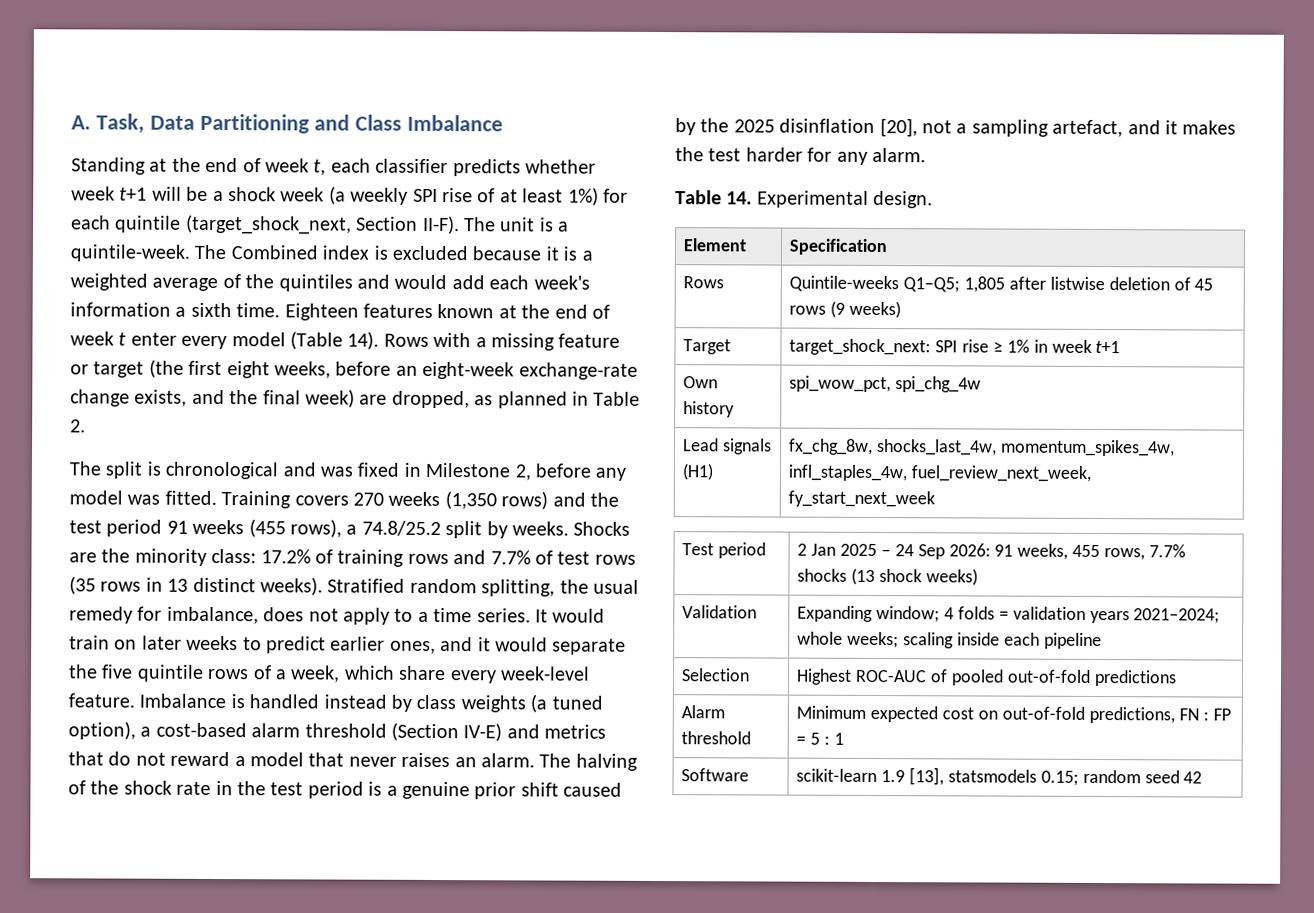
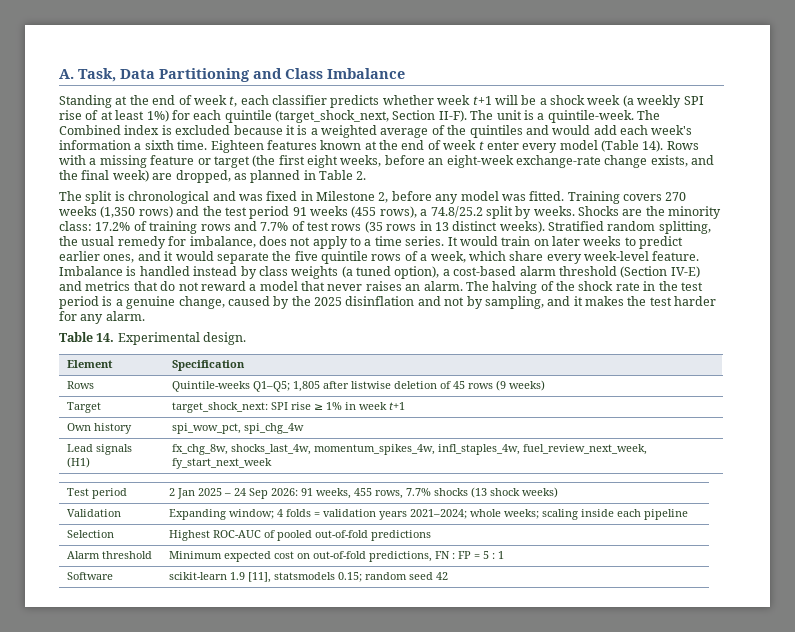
- The halving of the shock rate in the test period is a genuine prior shift caused by the 2025 disinflation [20], not a sampling artefact, and it makes the test harder for any alarm.
+ The halving of the shock rate in the test period is a genuine change, caused by the 2025 disinflation and not by sampling, and it makes the test harder for any alarm.
- Software | scikit-learn 1.9 [13], statsmodels 0.15; random seed 42
+ Software | scikit-learn 1.9 [11], statsmodels 0.15; random seed 42

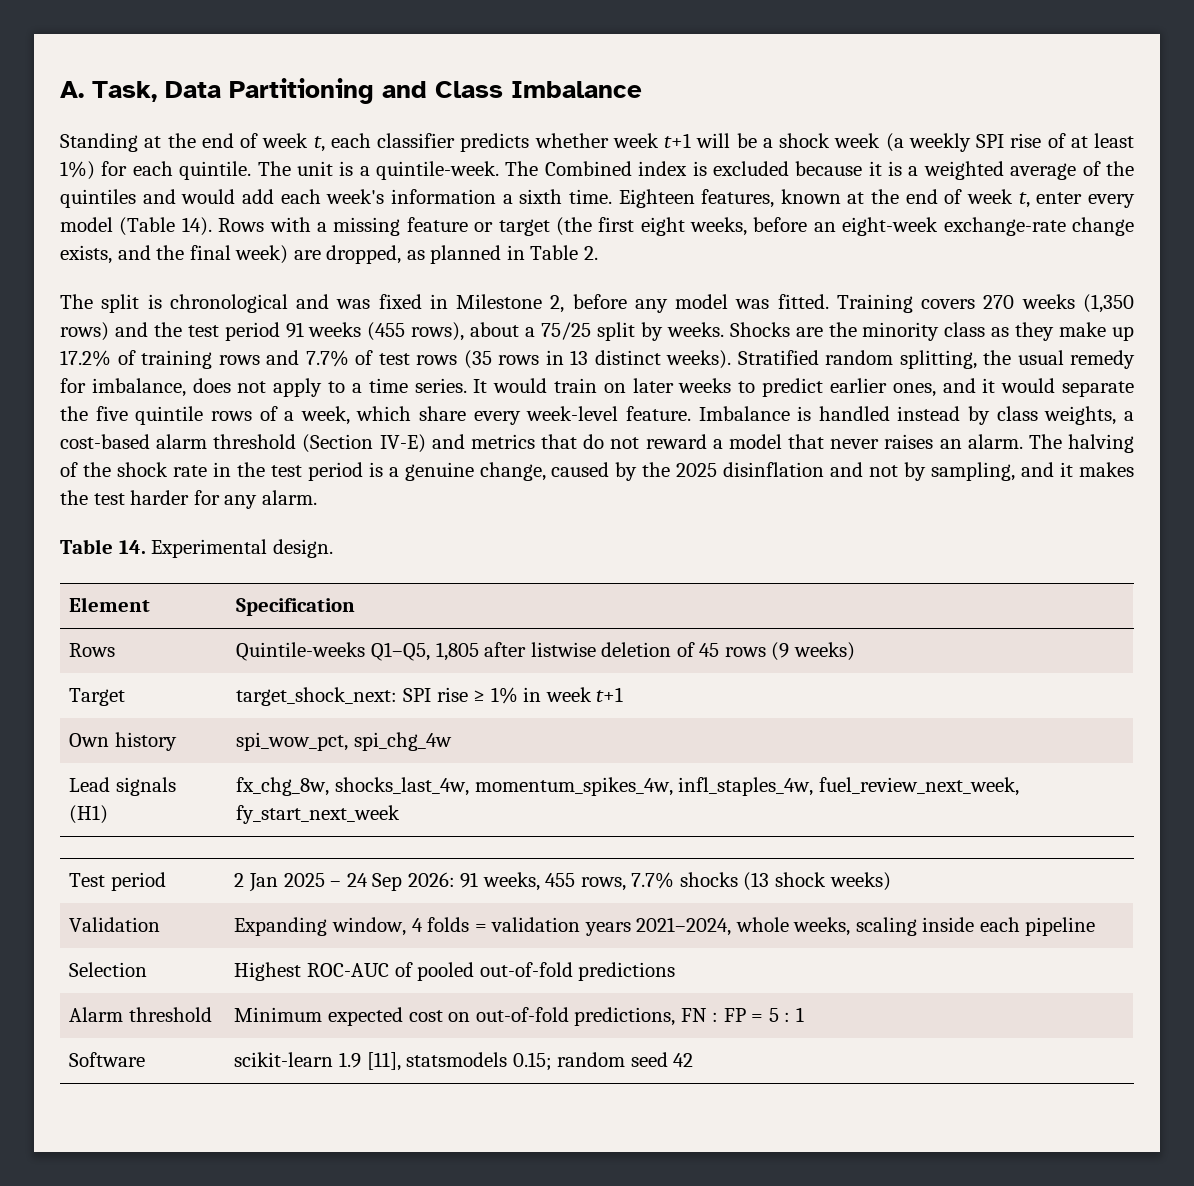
- Standing at the end of week t, each classifier predicts whether week t+1 will be a shock week (a weekly SPI rise of at least 1%) for each quintile (target_shock_next, Section II-F).
+ Standing at the end of week t, each classifier predicts whether week t+1 will be a shock week (a weekly SPI rise of at least 1%) for each quintile.
- Eighteen features known at the end of week t enter every model (Table 14).
+ Eighteen features, known at the end of week t, enter every model (Table 14).
- Training covers 270 weeks (1,350 rows) and the test period 91 weeks (455 rows), a 74.8/25.2 split by weeks.
+ Training covers 270 weeks (1,350 rows) and the test period 91 weeks (455 rows), about a 75/25 split by weeks.
- Shocks are the minority class: 17.2% of training rows and 7.7% of test rows (35 rows in 13 distinct weeks).
+ Shocks are the minority class as they make up 17.2% of training rows and 7.7% of test rows (35 rows in 13 distinct weeks).
- Imbalance is handled instead by class weights (a tuned option), a cost-based alarm threshold (Section IV-E) and metrics that do not reward a model that never raises an alarm.
+ Imbalance is handled instead by class weights, a cost-based alarm threshold (Section IV-E) and metrics that do not reward a model that never raises an alarm.
- Rows | Quintile-weeks Q1–Q5; 1,805 after listwise deletion of 45 rows (9 weeks)
+ Rows | Quintile-weeks Q1–Q5, 1,805 after listwise deletion of 45 rows (9 weeks)
- Validation | Expanding window; 4 folds = validation years 2021–2024; whole weeks; scaling inside each pipeline
+ Validation | Expanding window, 4 folds = validation years 2021–2024, whole weeks, scaling inside each pipeline

